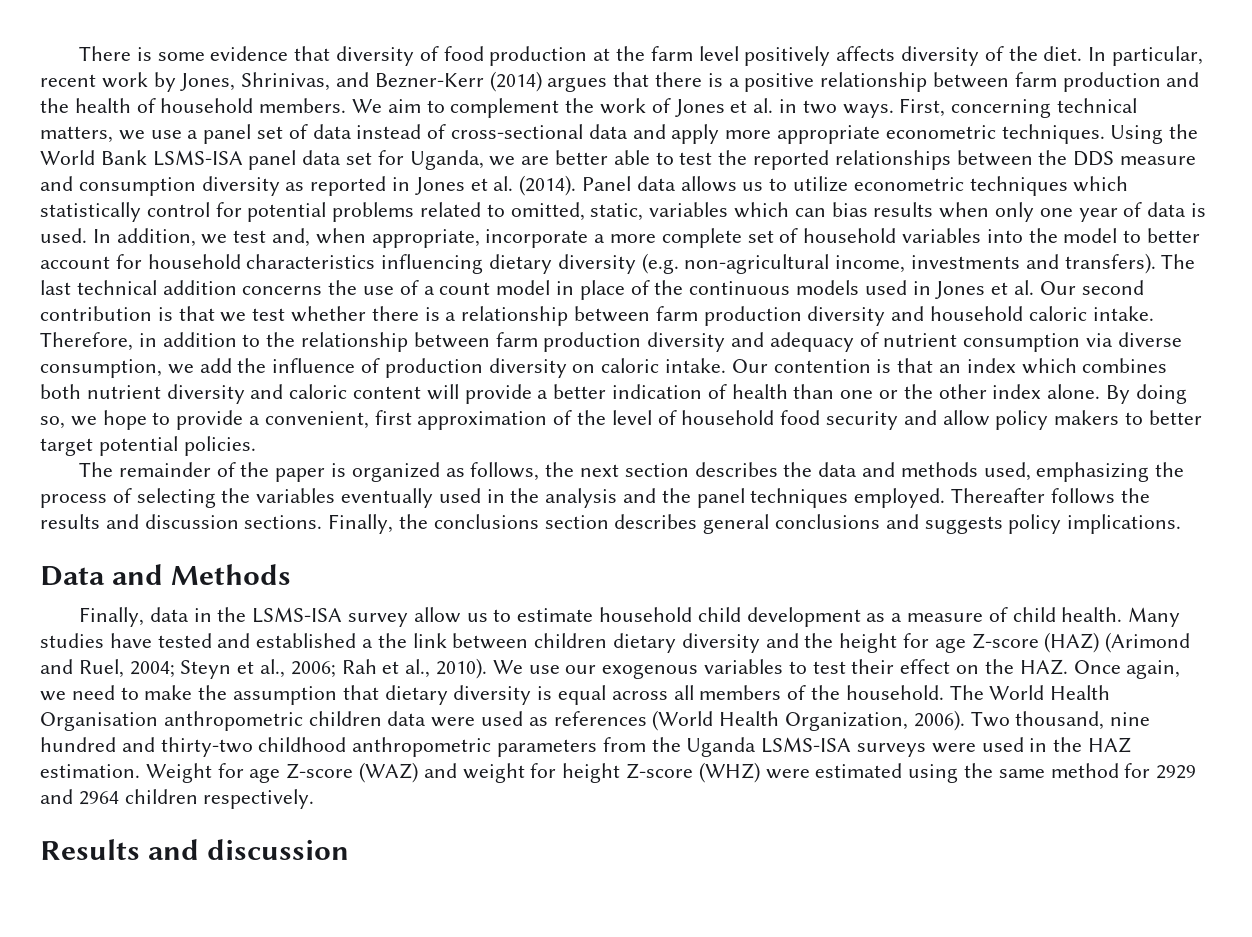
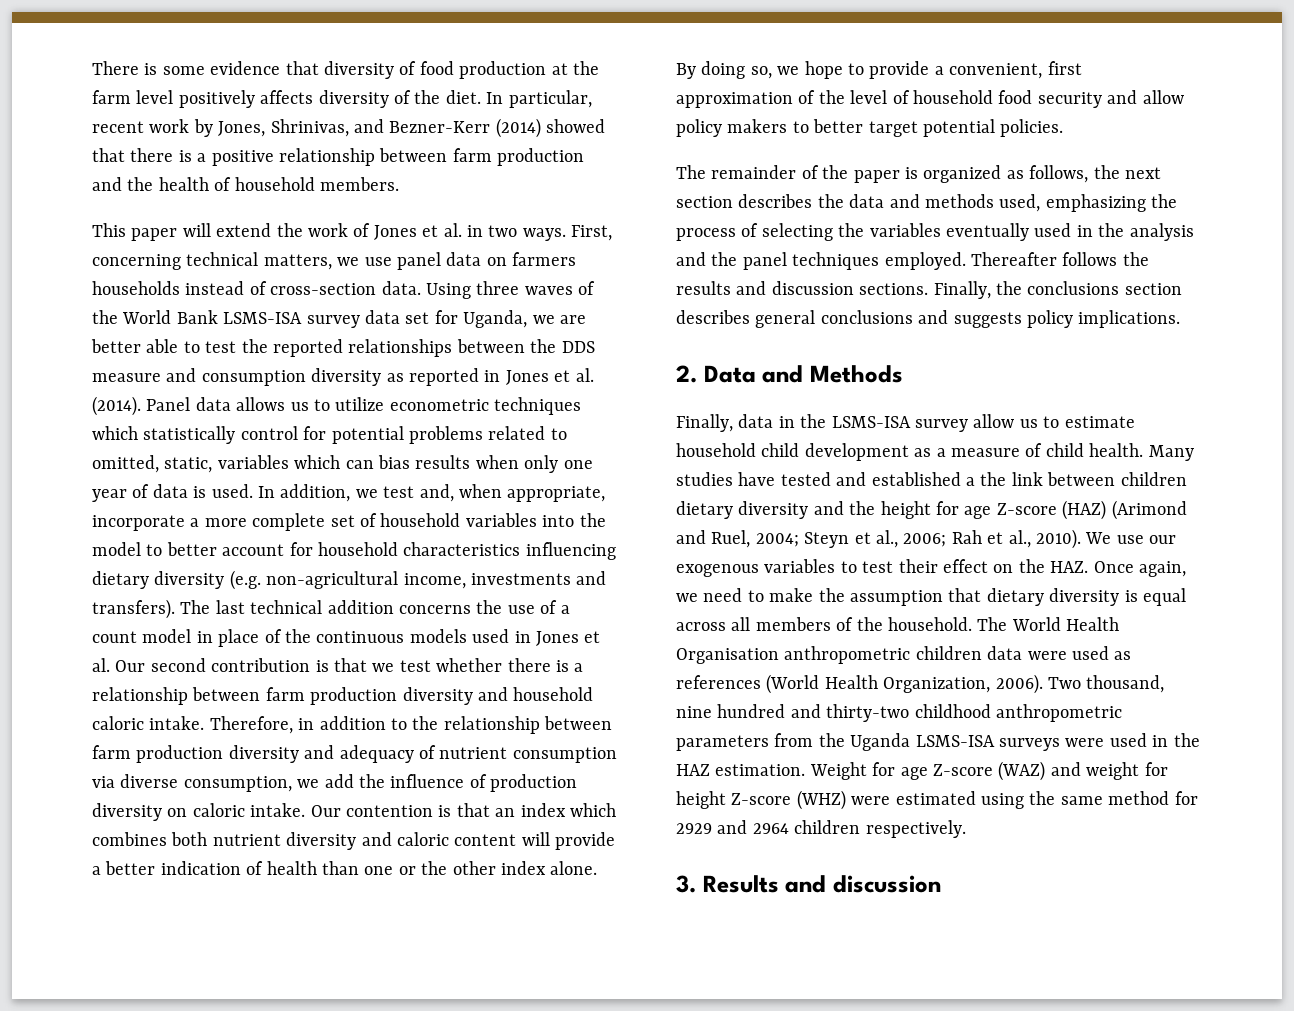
- In particular, recent work by Jones, Shrinivas, and Bezner-Kerr (2014) argues that there is a positive relationship between farm production and the health of household members. We aim to complement the work of Jones et al. in two ways.
+ In particular, recent work by Jones, Shrinivas, and Bezner-Kerr (2014) showed that there is a positive relationship between farm production and the health of household members.
+ This paper will extend the work of Jones et al. in two ways.
- First, concerning technical matters, we use a panel set of data instead of cross-sectional data and apply more appropriate econometric techniques. Using the World Bank LSMS-ISA panel data set for Uganda, we are better able to test the reported relationships between the DDS measure and consumption diversity as reported in Jones et al. (2014).
+ First, concerning technical matters, we use panel data on farmers households instead of cross-section data. Using three waves of the World Bank LSMS-ISA survey data set for Uganda, we are better able to test the reported relationships between the DDS measure and consumption diversity as reported in Jones et al. (2014).
- Data and Methods
+ 2. Data and Methods
- Results and discussion
+ 3. Results and discussion

